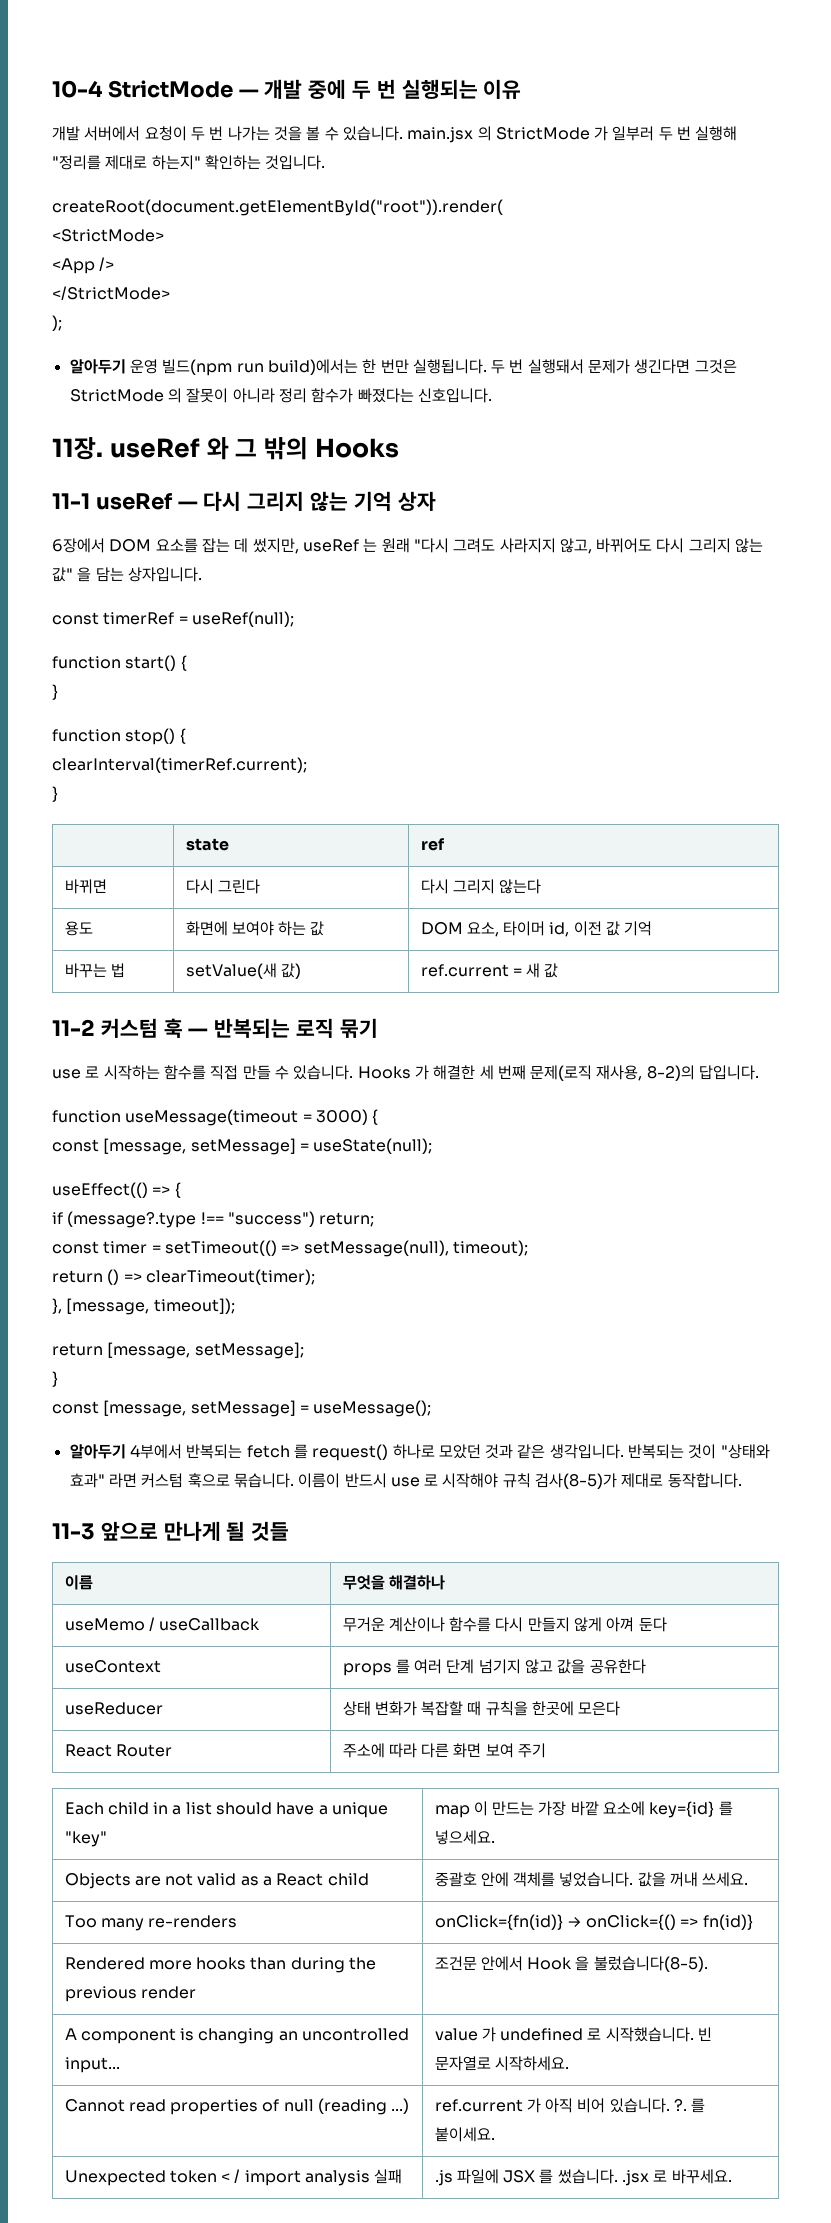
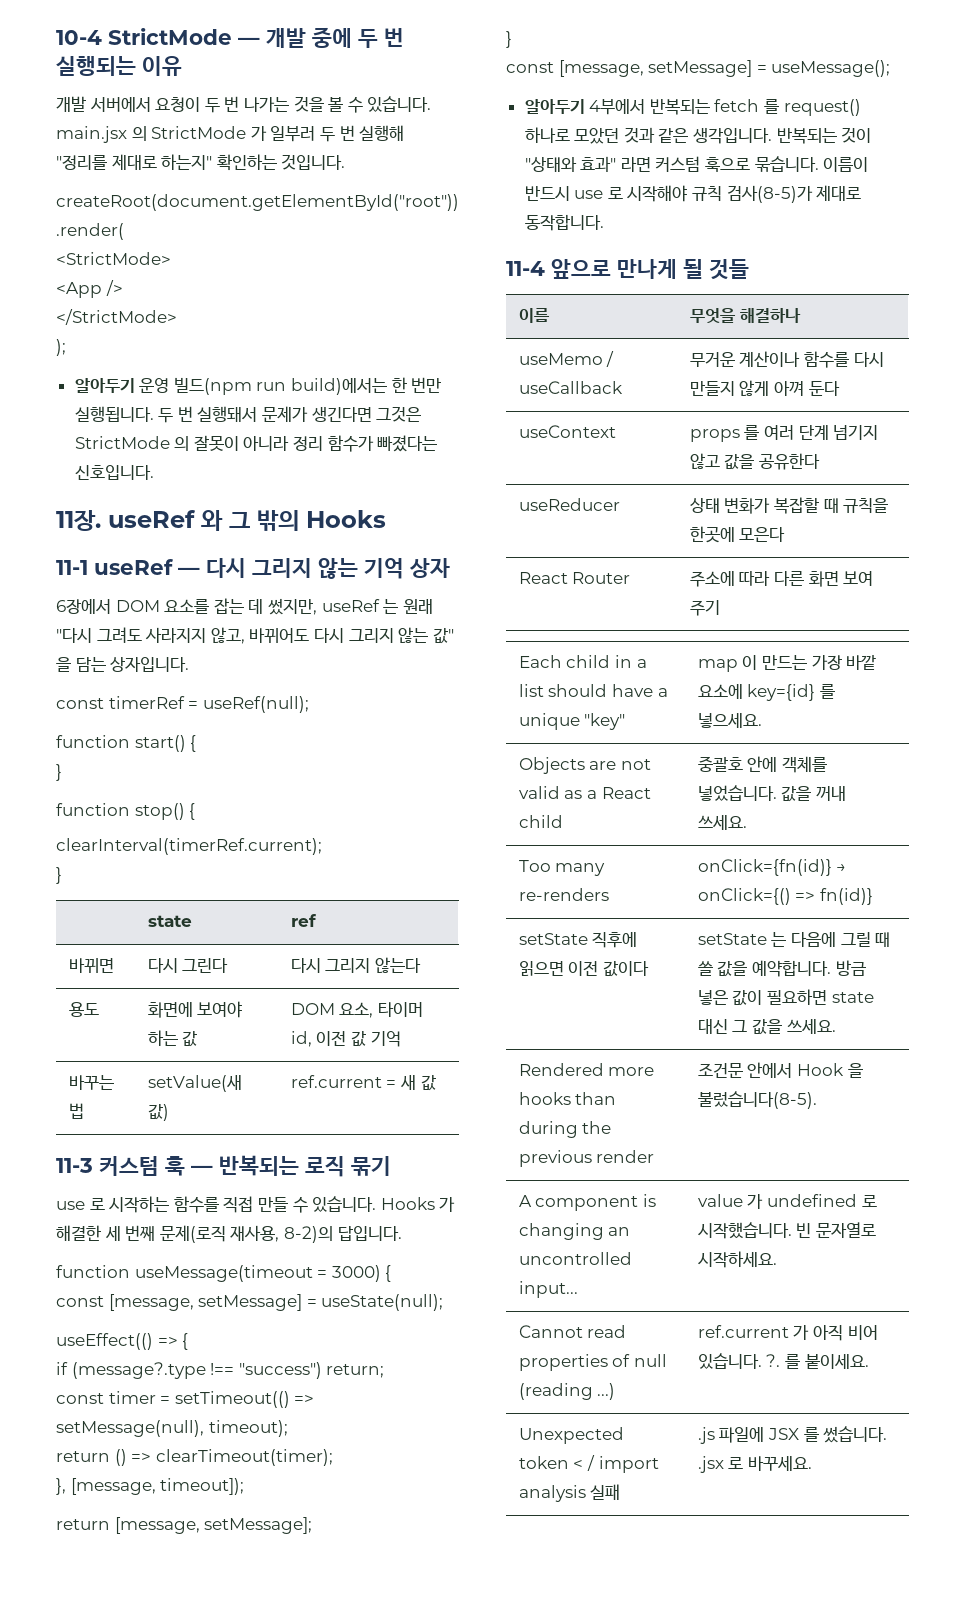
- 11-2 커스텀 훅 — 반복되는 로직 묶기
+ 11-3 커스텀 훅 — 반복되는 로직 묶기
- 11-3 앞으로 만나게 될 것들
+ 11-4 앞으로 만나게 될 것들
+ setState 직후에 읽으면 이전 값이다 | setState 는 다음에 그릴 때 쓸 값을 예약합니다. 방금 넣은 값이 필요하면 state 대신 그 값을 쓰세요.

